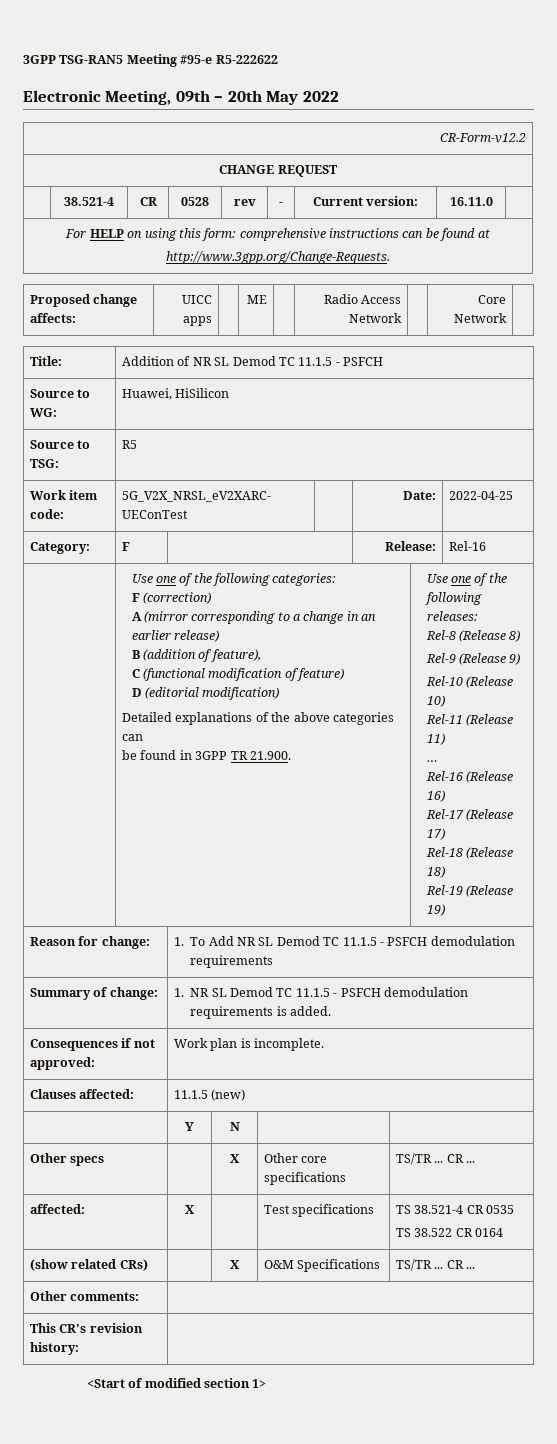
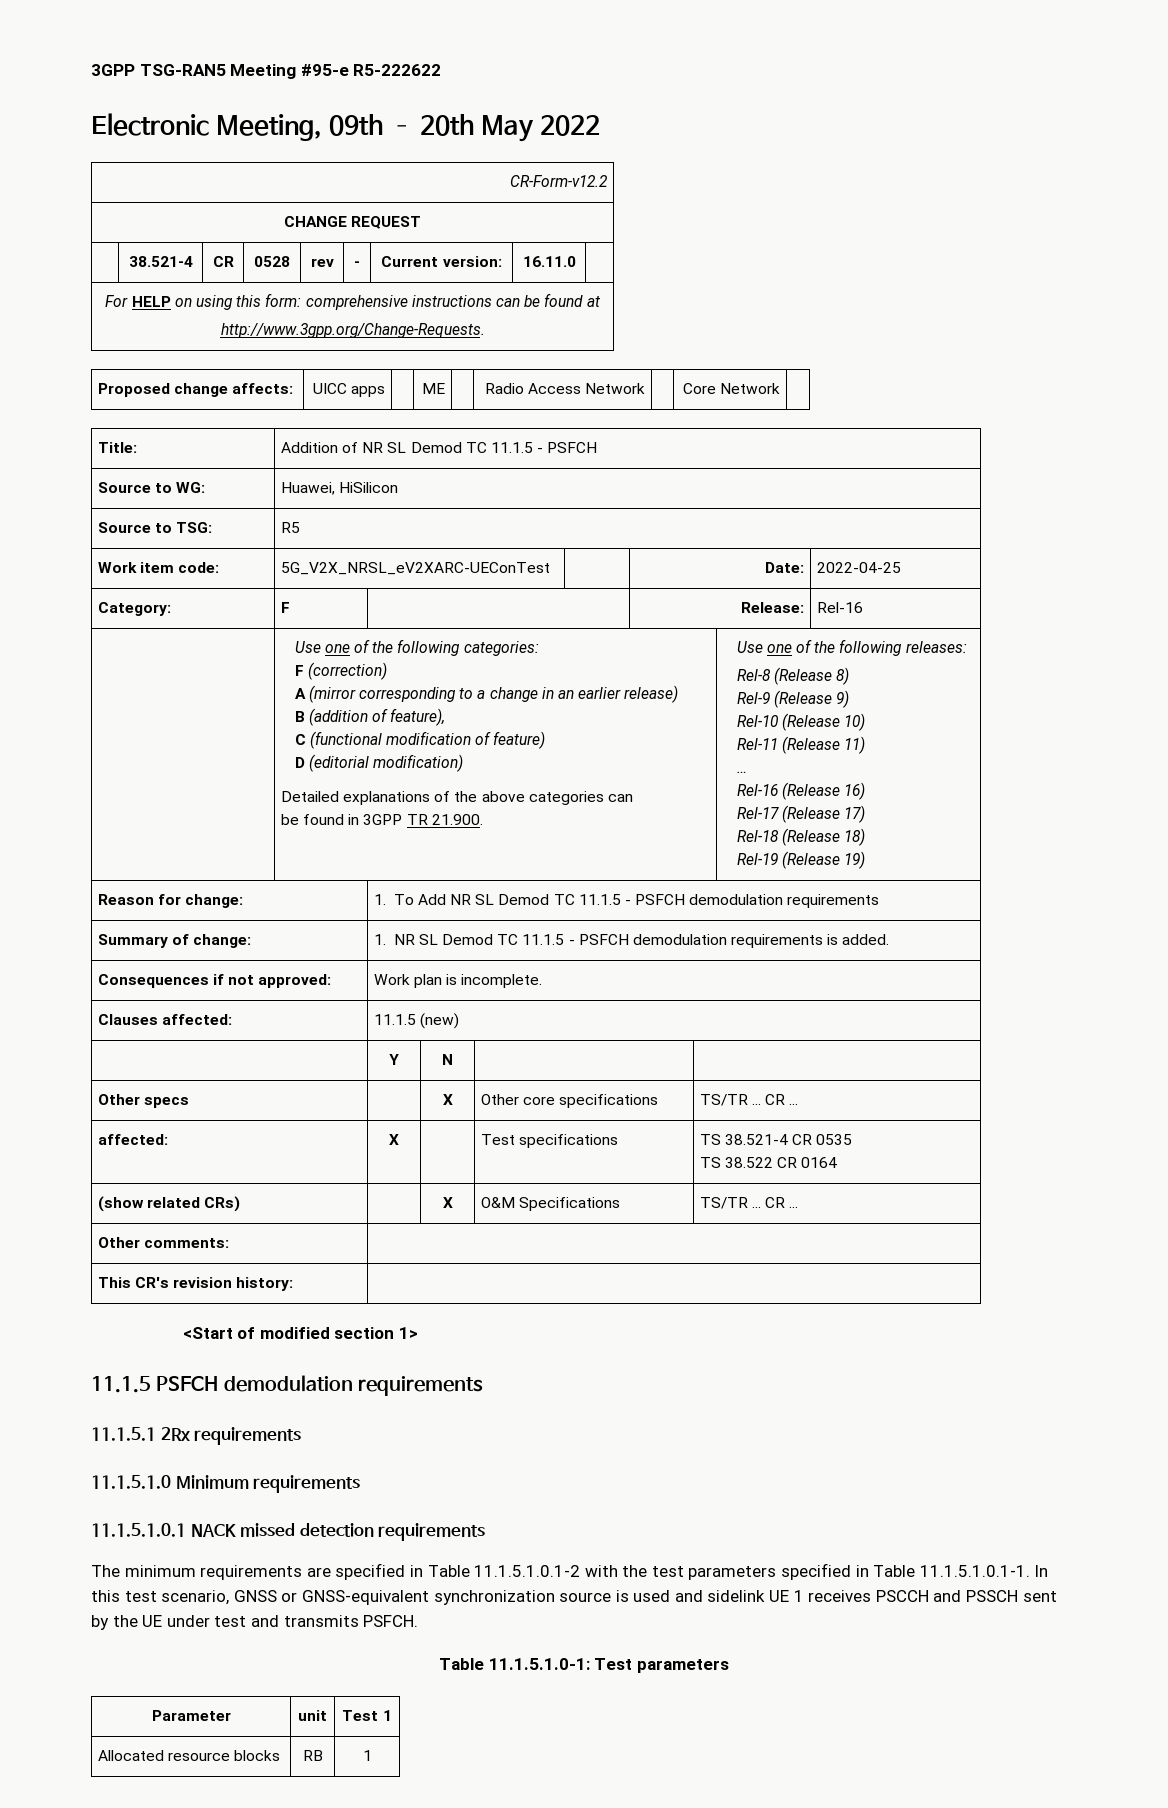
+ 11.1.5 PSFCH demodulation requirements
+ 11.1.5.1 2Rx requirements
+ 11.1.5.1.0 Minimum requirements
+ 11.1.5.1.0.1 NACK missed detection requirements
+ The minimum requirements are specified in Table 11.1.5.1.0.1-2 with the test parameters specified in Table 11.1.5.1.0.1-1. In this test scenario, GNSS or GNSS-equivalent synchronization source is used and sidelink UE 1 receives PSCCH and PSSCH sent by the UE under test and transmits PSFCH.
+ Table 11.1.5.1.0-1: Test parameters
+ Parameter | unit | Test 1
+ Allocated resource blocks | RB | 1

